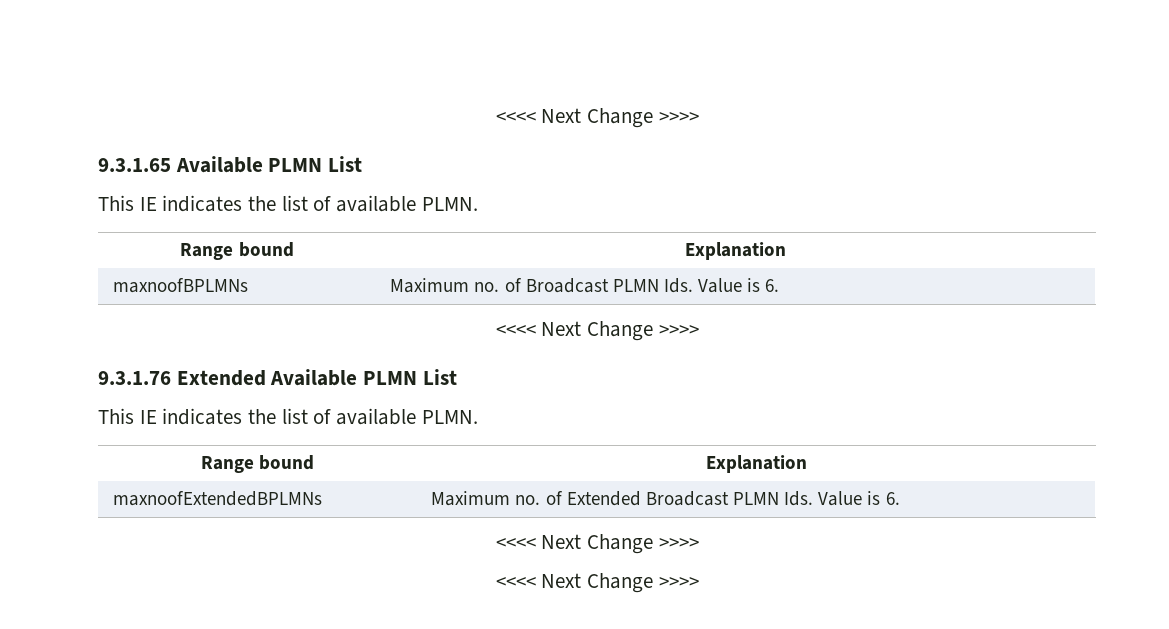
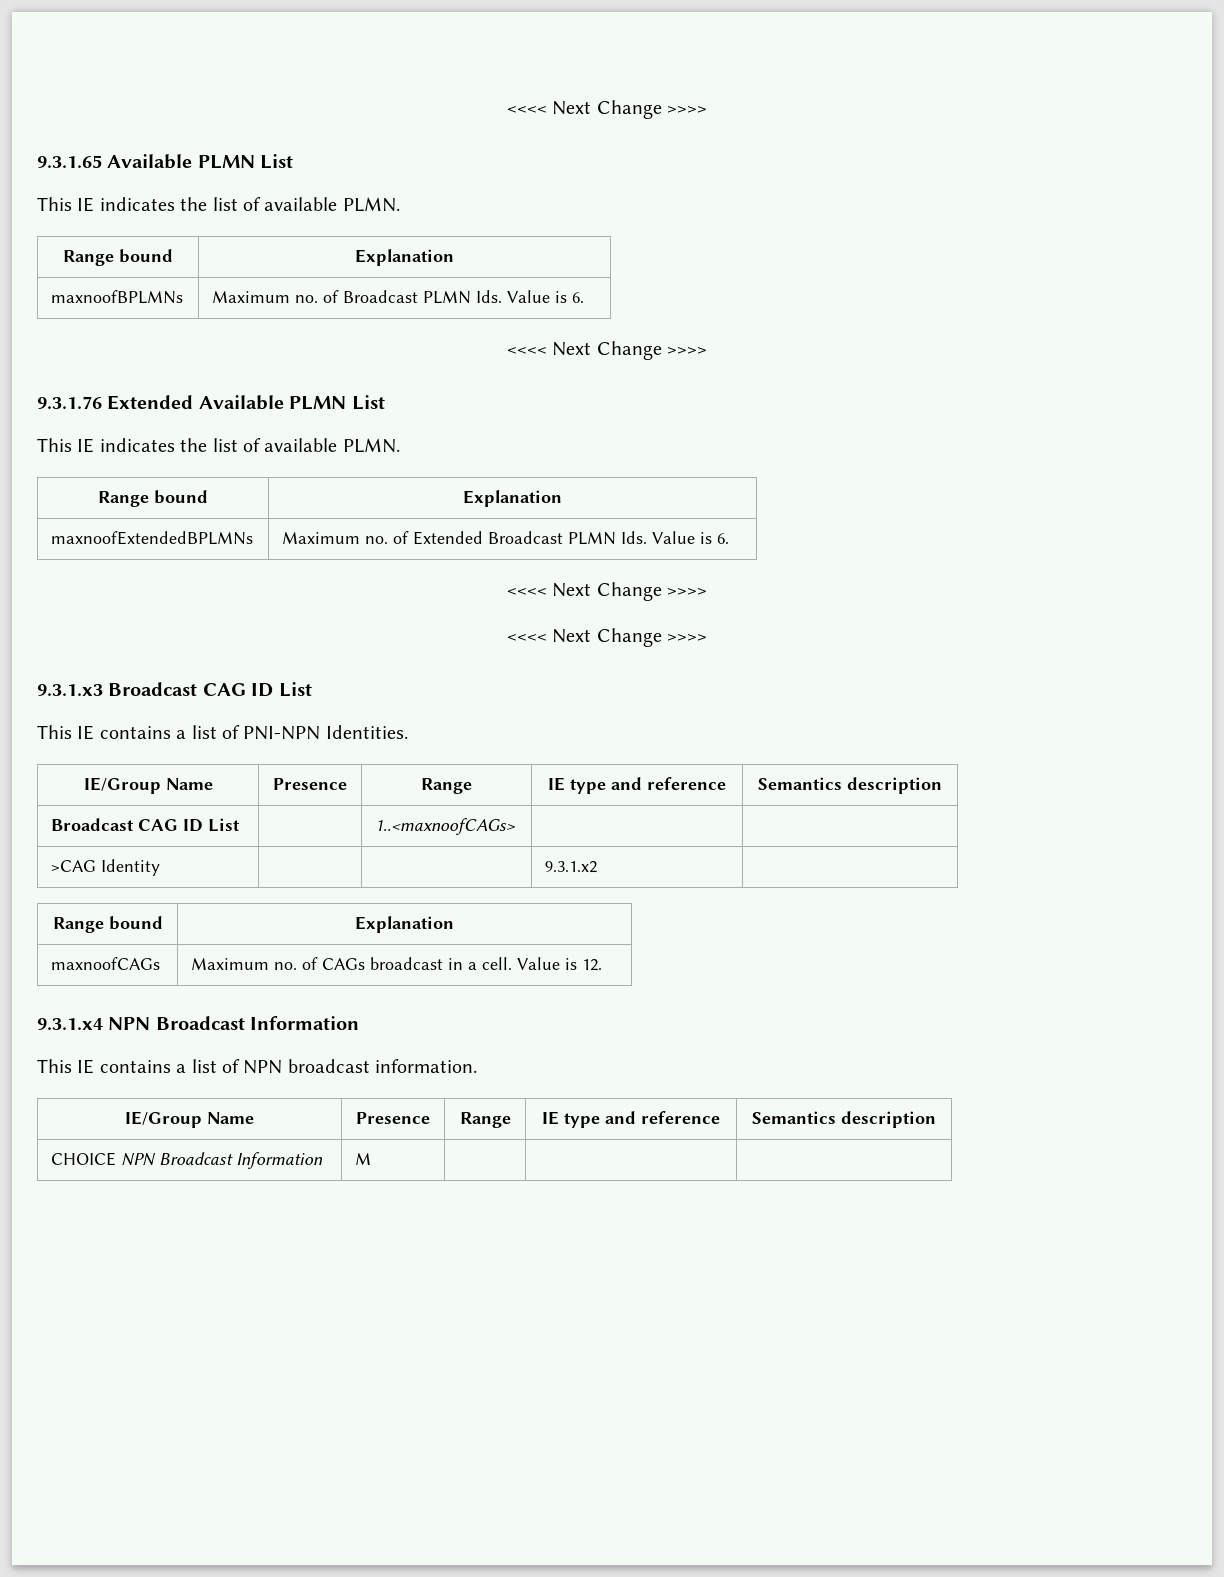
+ 9.3.1.x3 Broadcast CAG ID List
+ This IE contains a list of PNI-NPN Identities.
+ IE/Group Name | Presence | Range | IE type and reference | Semantics description
+ Broadcast CAG ID List | | 1..<maxnoofCAGs> | |
+ >CAG Identity | | | 9.3.1.x2 |
+ Range bound | Explanation
+ maxnoofCAGs | Maximum no. of CAGs broadcast in a cell. Value is 12.
+ 9.3.1.x4 NPN Broadcast Information
+ This IE contains a list of NPN broadcast information.
+ IE/Group Name | Presence | Range | IE type and reference | Semantics description
+ CHOICE NPN Broadcast Information | M | | |

